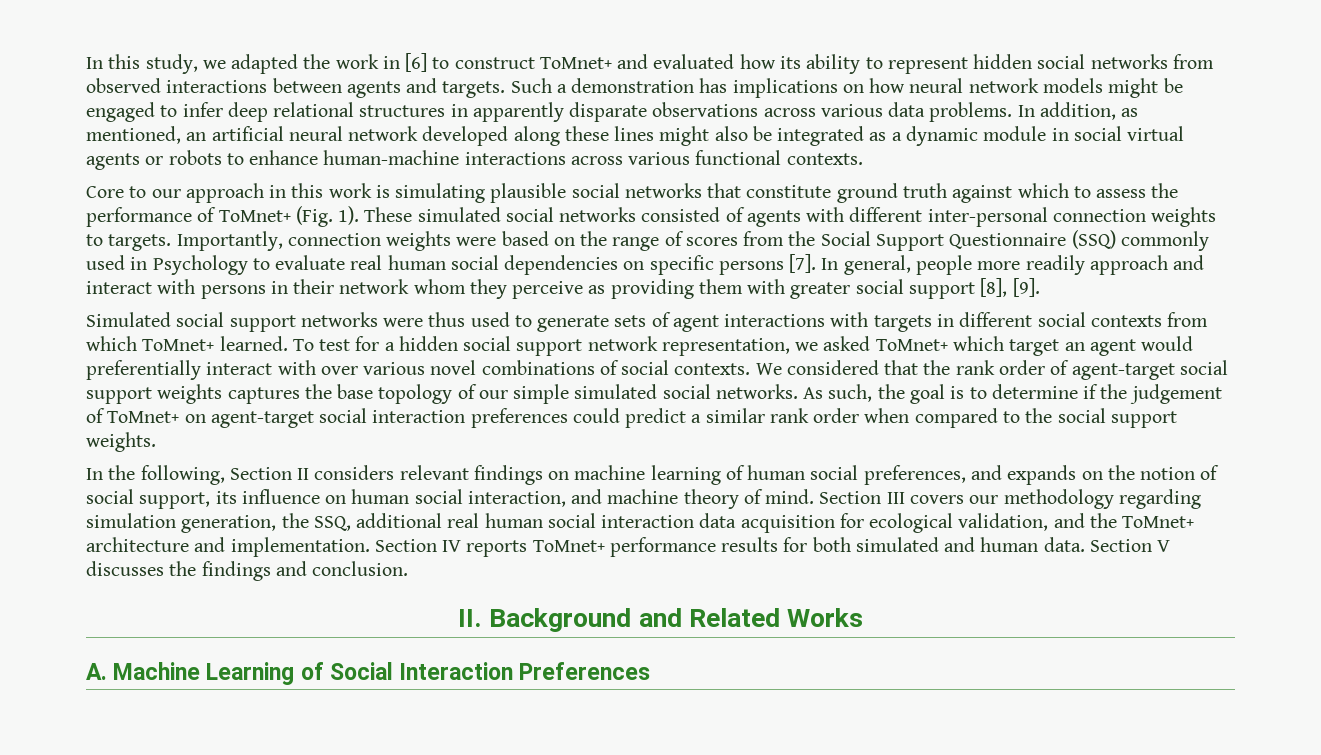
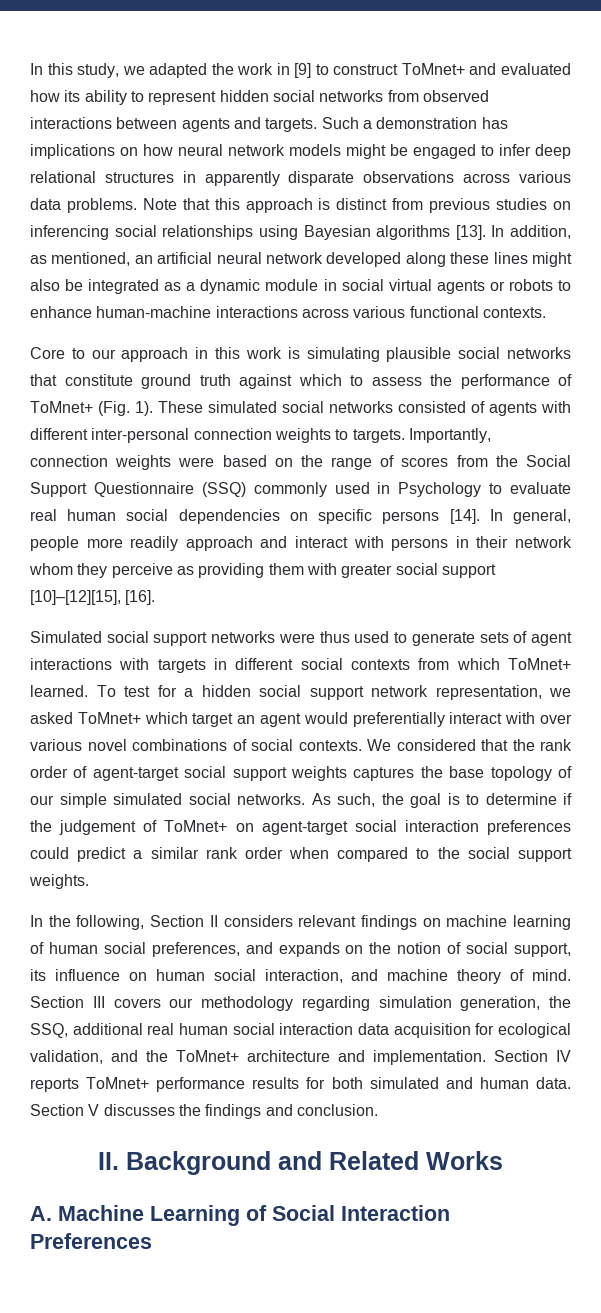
- In this study, we adapted the work in [6] to construct ToMnet+ and evaluated how its ability to represent hidden social networks from observed interactions between agents and targets.
+ In this study, we adapted the work in [9] to construct ToMnet+ and evaluated how its ability to represent hidden social networks from observed interactions between agents and targets.
+ Note that this approach is distinct from previous studies on inferencing social relationships using Bayesian algorithms [13].
- Importantly, connection weights were based on the range of scores from the Social Support Questionnaire (SSQ) commonly used in Psychology to evaluate real human social dependencies on specific persons [7].
+ Importantly, connection weights were based on the range of scores from the Social Support Questionnaire (SSQ) commonly used in Psychology to evaluate real human social dependencies on specific persons [14].
- In general, people more readily approach and interact with persons in their network whom they perceive as providing them with greater social support [8], [9].
+ In general, people more readily approach and interact with persons in their network whom they perceive as providing them with greater social support [10]–[12][15], [16].

